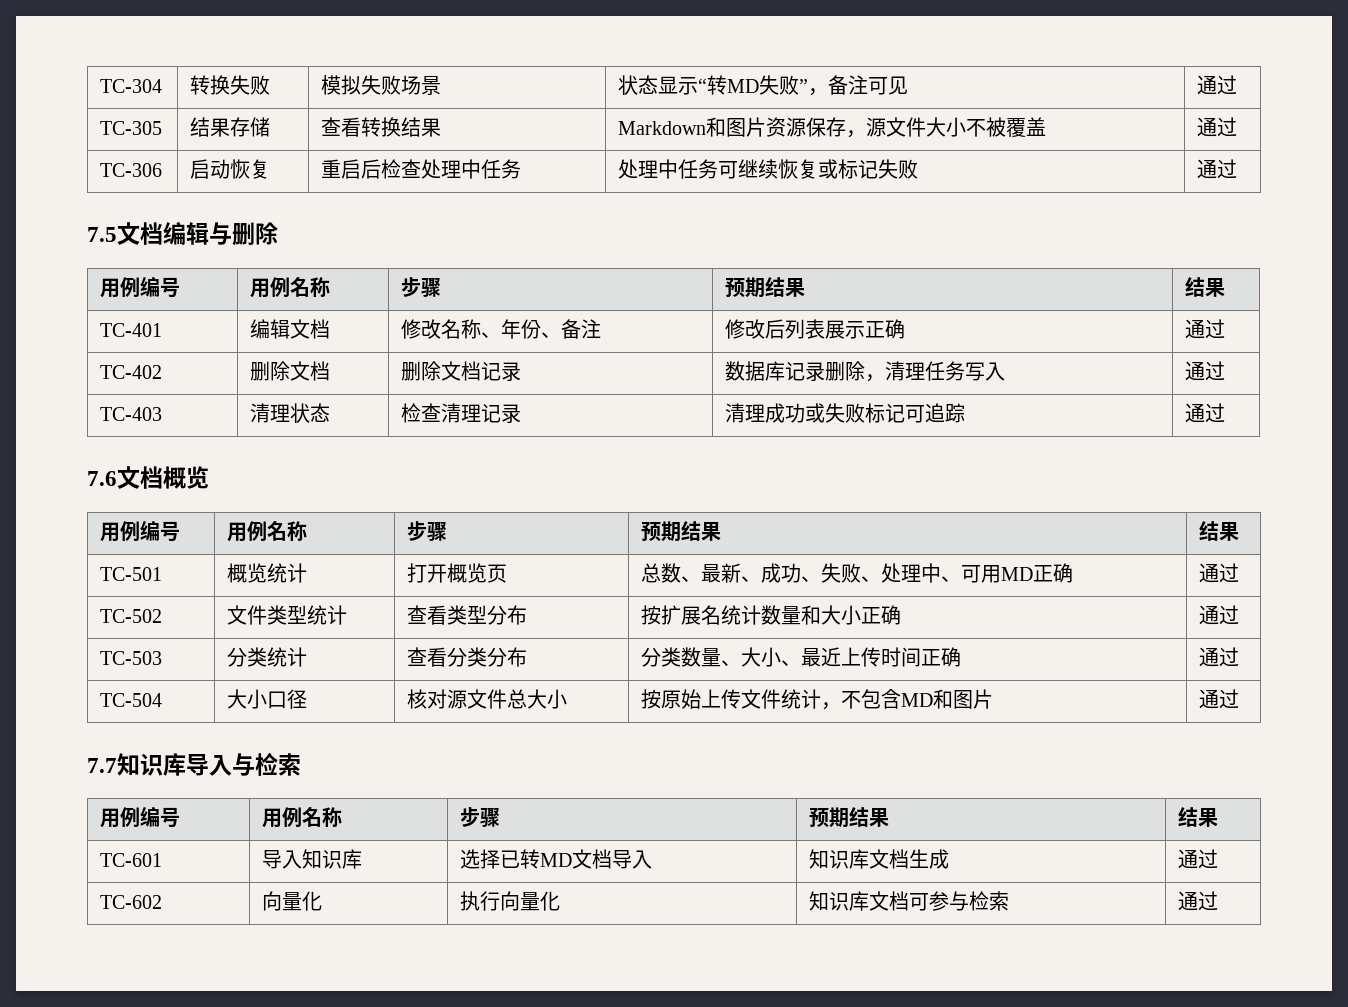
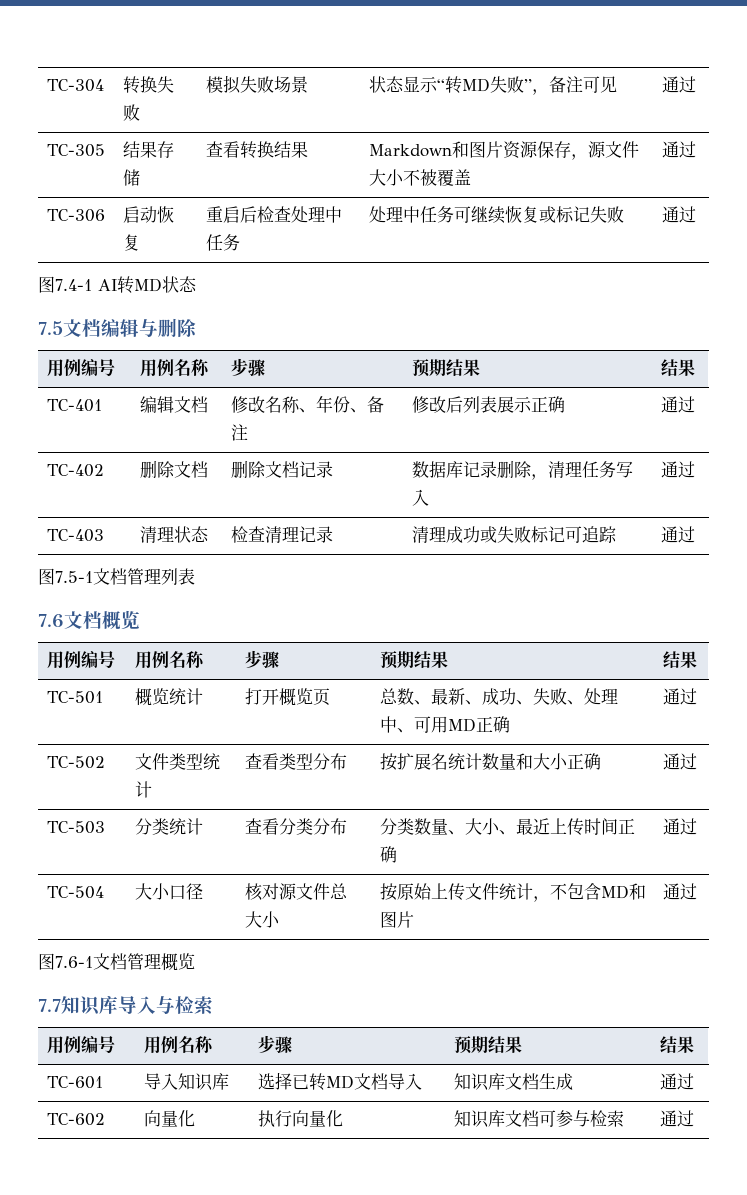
+ 图7.4-1 AI转MD状态
+ 图7.5-1文档管理列表
+ 图7.6-1文档管理概览

